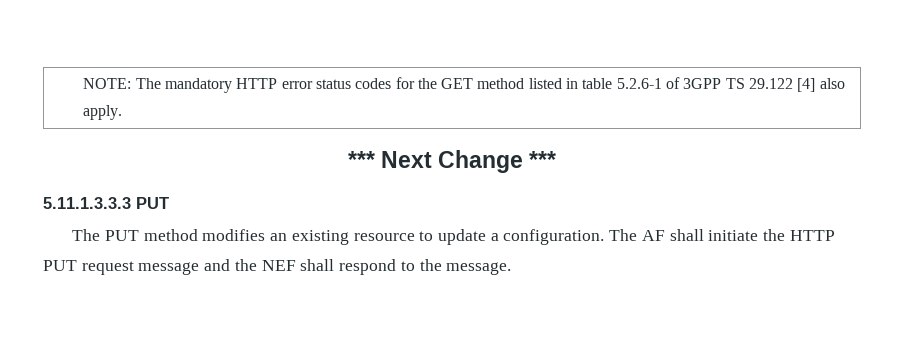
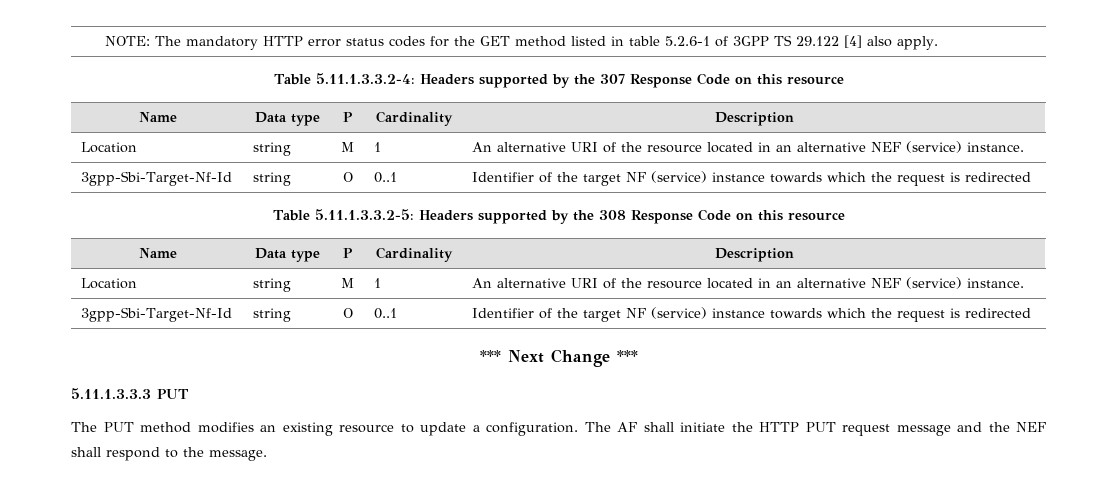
+ Table 5.11.1.3.3.2-4: Headers supported by the 307 Response Code on this resource
+ Name | Data type | P | Cardinality | Description
+ Location | string | M | 1 | An alternative URI of the resource located in an alternative NEF (service) instance.
+ 3gpp-Sbi-Target-Nf-Id | string | O | 0..1 | Identifier of the target NF (service) instance towards which the request is redirected
+ Table 5.11.1.3.3.2-5: Headers supported by the 308 Response Code on this resource
+ Name | Data type | P | Cardinality | Description
+ Location | string | M | 1 | An alternative URI of the resource located in an alternative NEF (service) instance.
+ 3gpp-Sbi-Target-Nf-Id | string | O | 0..1 | Identifier of the target NF (service) instance towards which the request is redirected

